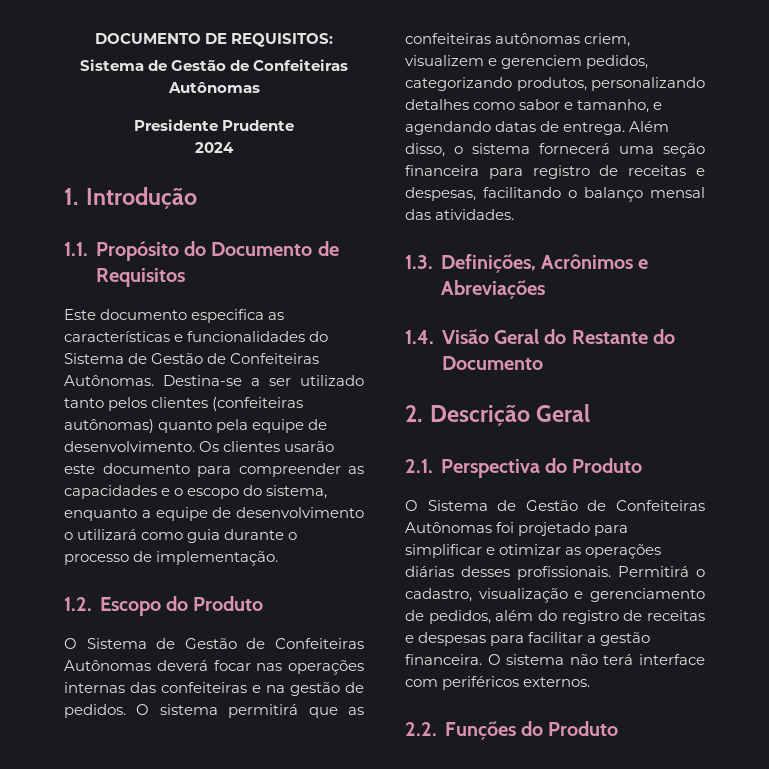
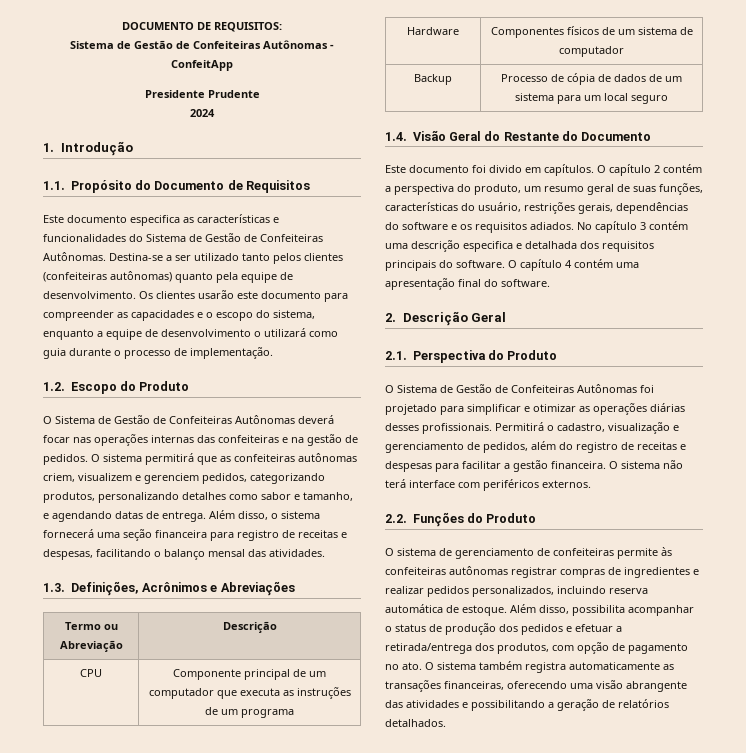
  DOCUMENTO DE REQUISITOS:
- Sistema de Gestão de Confeiteiras Autônomas
+ Sistema de Gestão de Confeiteiras Autônomas - ConfeitApp
+ Termo ou Abreviação | Descrição
+ CPU | Componente principal de um computador que executa as instruções de um programa
+ Hardware | Componentes físicos de um sistema de computador
+ Backup | Processo de cópia de dados de um sistema para um local seguro
+ Este documento foi divido em capítulos. O capítulo 2 contém a perspectiva do produto, um resumo geral de suas funções, características do usuário, restrições gerais, dependências do software e os requisitos adiados. No capítulo 3 contém uma descrição especifica e detalhada dos requisitos principais do software. O capítulo 4 contém uma apresentação final do software.
+ O sistema de gerenciamento de confeiteiras permite às confeiteiras autônomas registrar compras de ingredientes e realizar pedidos personalizados, incluindo reserva automática de estoque. Além disso, possibilita acompanhar o status de produção dos pedidos e efetuar a retirada/entrega dos produtos, com opção de pagamento no ato. O sistema também registra automaticamente as transações financeiras, oferecendo uma visão abrangente das atividades e possibilitando a geração de relatórios detalhados.

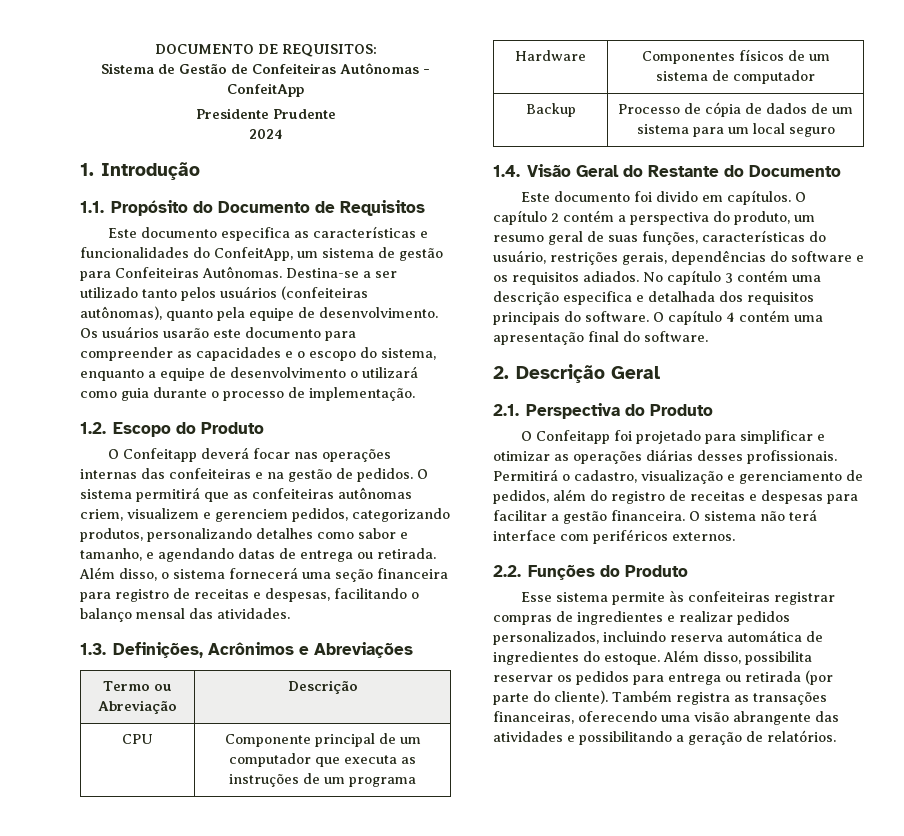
- Este documento especifica as características e funcionalidades do Sistema de Gestão de Confeiteiras Autônomas.
+ Este documento especifica as características e funcionalidades do ConfeitApp, um sistema de gestão para Confeiteiras Autônomas.
- Destina-se a ser utilizado tanto pelos clientes (confeiteiras autônomas) quanto pela equipe de desenvolvimento.
+ Destina-se a ser utilizado tanto pelos usuários (confeiteiras autônomas), quanto pela equipe de desenvolvimento.
- Os clientes usarão este documento para compreender as capacidades e o escopo do sistema, enquanto a equipe de desenvolvimento o utilizará como guia durante o processo de implementação.
+ Os usuários usarão este documento para compreender as capacidades e o escopo do sistema, enquanto a equipe de desenvolvimento o utilizará como guia durante o processo de implementação.
- O Sistema de Gestão de Confeiteiras Autônomas deverá focar nas operações internas das confeiteiras e na gestão de pedidos.
+ O Confeitapp deverá focar nas operações internas das confeiteiras e na gestão de pedidos.
- O sistema permitirá que as confeiteiras autônomas criem, visualizem e gerenciem pedidos, categorizando produtos, personalizando detalhes como sabor e tamanho, e agendando datas de entrega.
+ O sistema permitirá que as confeiteiras autônomas criem, visualizem e gerenciem pedidos, categorizando produtos, personalizando detalhes como sabor e tamanho, e agendando datas de entrega ou retirada.
- O Sistema de Gestão de Confeiteiras Autônomas foi projetado para simplificar e otimizar as operações diárias desses profissionais.
+ O Confeitapp foi projetado para simplificar e otimizar as operações diárias desses profissionais.
- O sistema de gerenciamento de confeiteiras permite às confeiteiras autônomas registrar compras de ingredientes e realizar pedidos personalizados, incluindo reserva automática de estoque.
+ Esse sistema permite às confeiteiras registrar compras de ingredientes e realizar pedidos personalizados, incluindo reserva automática de ingredientes do estoque.
- Além disso, possibilita acompanhar o status de produção dos pedidos e efetuar a retirada/entrega dos produtos, com opção de pagamento no ato. O sistema também registra automaticamente as transações financeiras, oferecendo uma visão abrangente das atividades e possibilitando a geração de relatórios detalhados.
+ Além disso, possibilita reservar os pedidos para entrega ou retirada (por parte do cliente). Também registra as transações financeiras, oferecendo uma visão abrangente das atividades e possibilitando a geração de relatórios.

